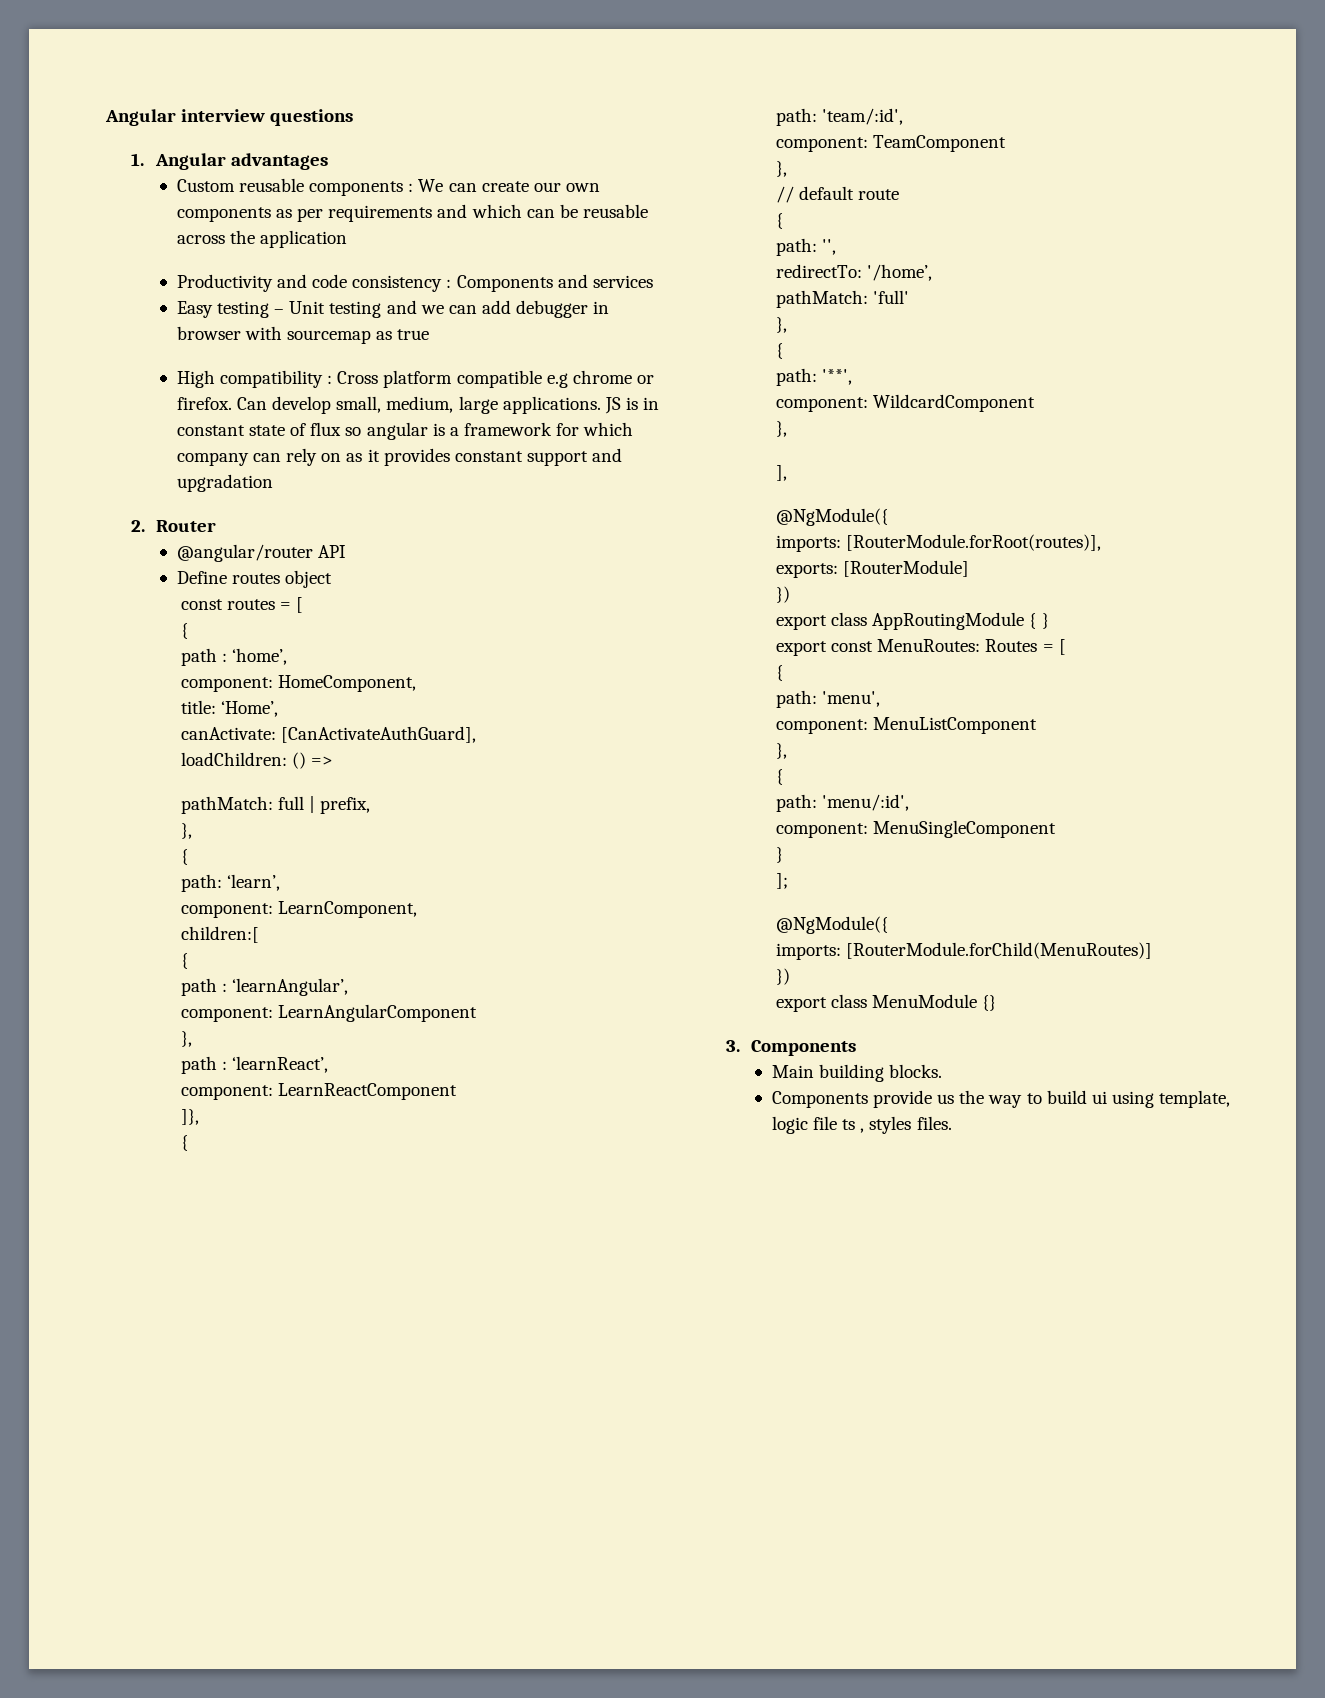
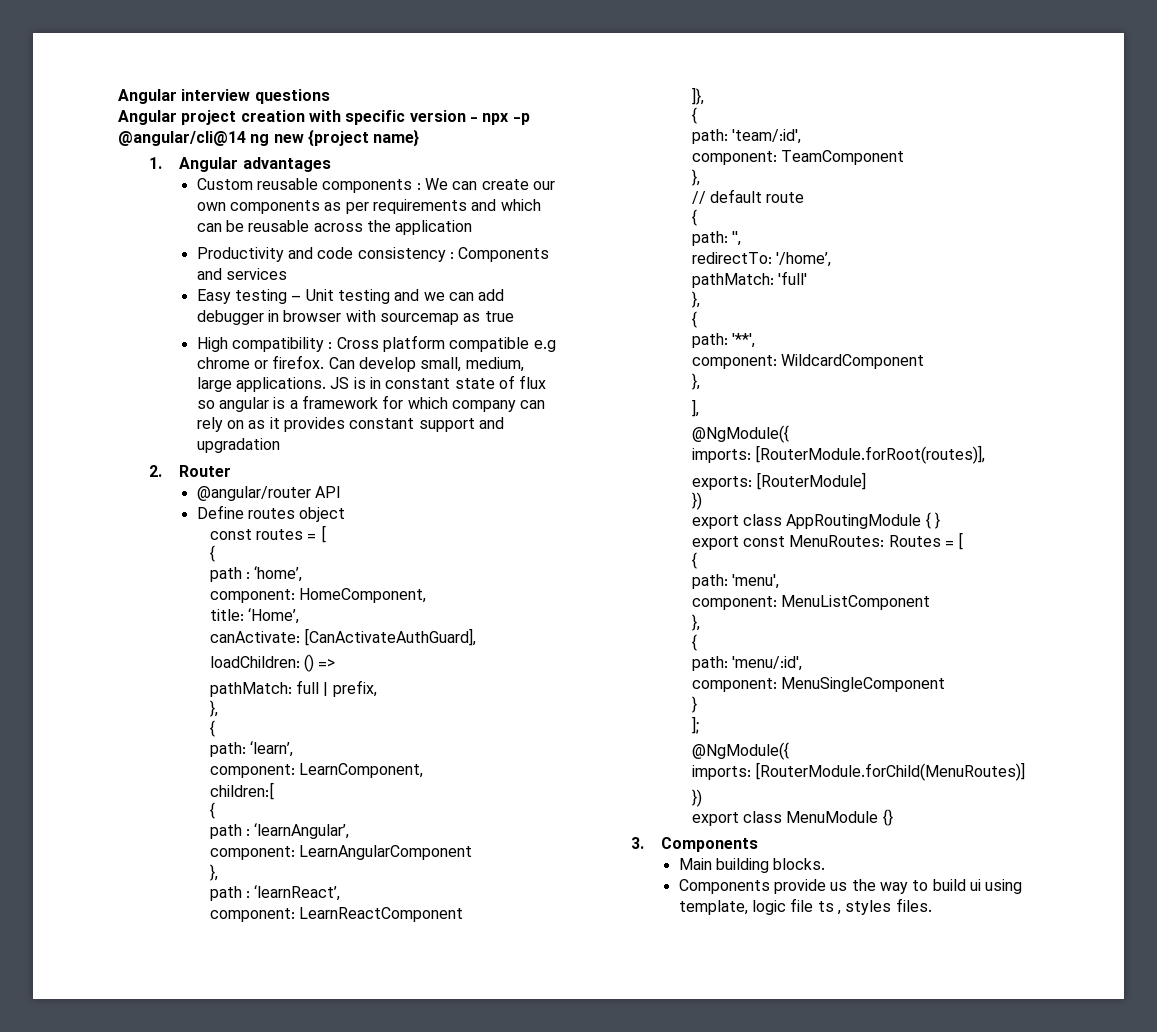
+ Angular project creation with specific version - npx -p @angular/cli@14 ng new {project name}

